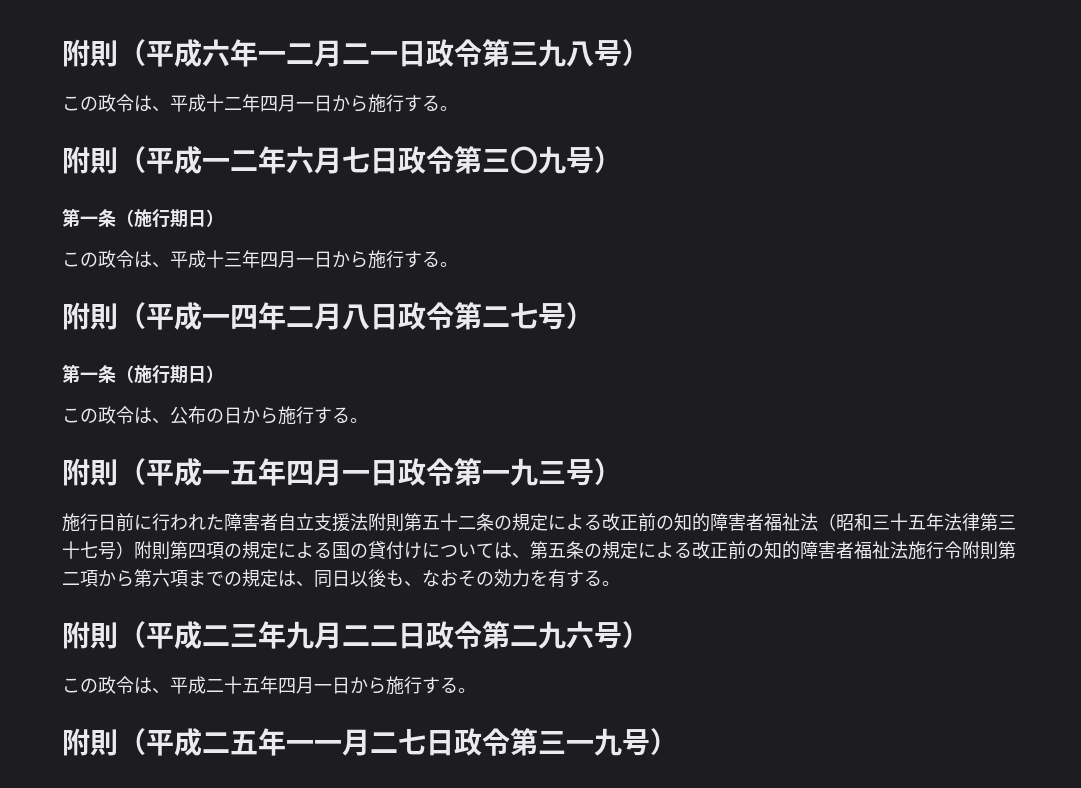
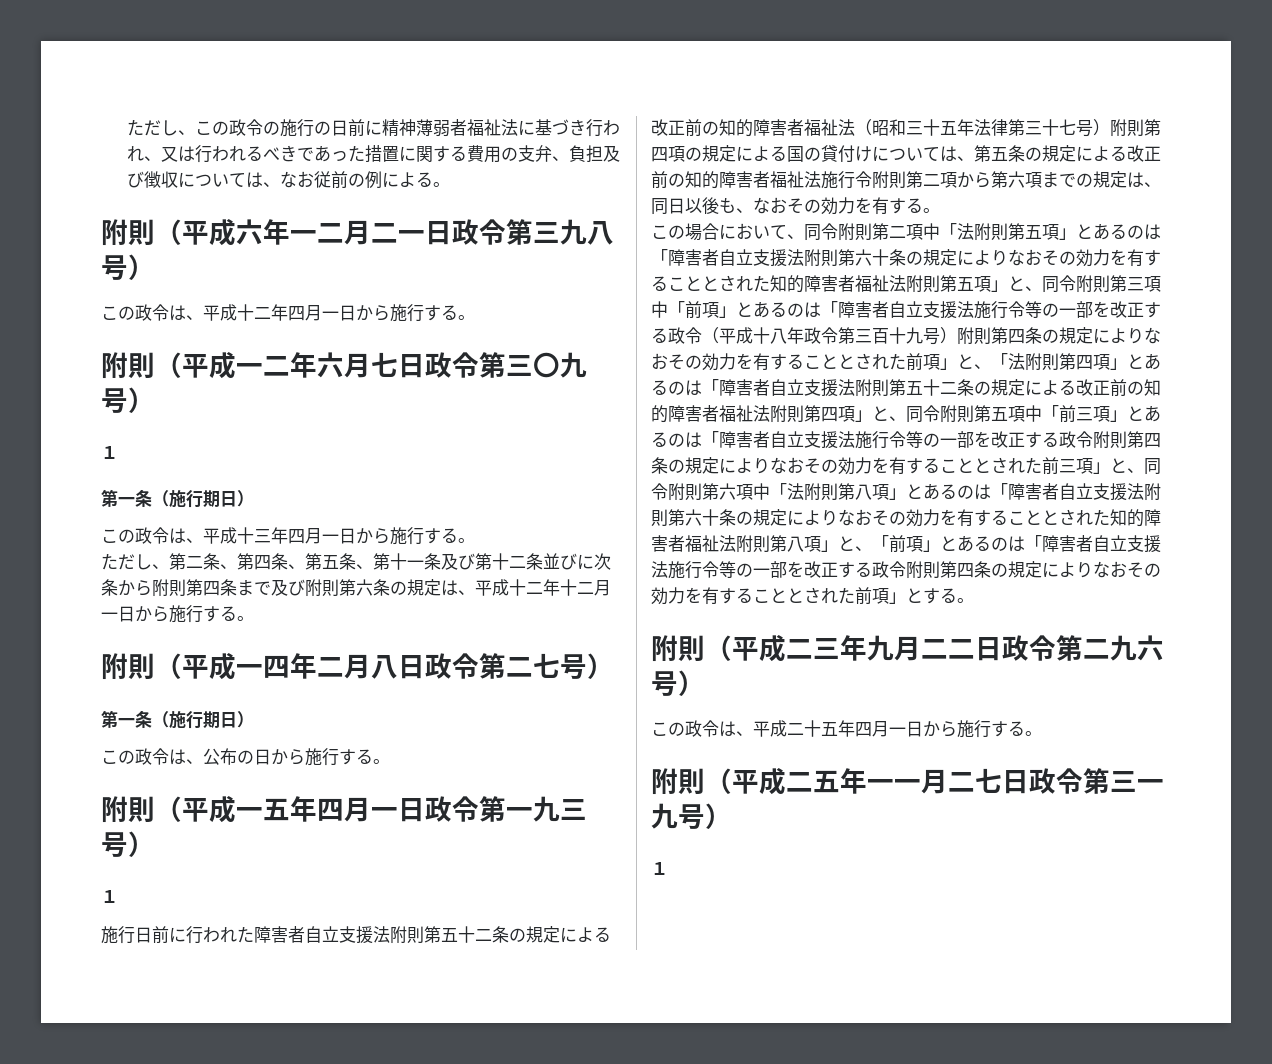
+ ただし、この政令の施行の日前に精神薄弱者福祉法に基づき行われ、又は行われるべきであった措置に関する費用の支弁、負担及び徴収については、なお従前の例による。
  附則（平成一二年六月七日政令第三〇九号）
+ １
+ ただし、第二条、第四条、第五条、第十一条及び第十二条並びに次条から附則第四条まで及び附則第六条の規定は、平成十二年十二月一日から施行する。
  附則（平成一五年四月一日政令第一九三号）
+ １
+ この場合において、同令附則第二項中「法附則第五項」とあるのは「障害者自立支援法附則第六十条の規定によりなおその効力を有することとされた知的障害者福祉法附則第五項」と、同令附則第三項中「前項」とあるのは「障害者自立支援法施行令等の一部を改正する政令（平成十八年政令第三百十九号）附則第四条の規定によりなおその効力を有することとされた前項」と、「法附則第四項」とあるのは「障害者自立支援法附則第五十二条の規定による改正前の知的障害者福祉法附則第四項」と、同令附則第五項中「前三項」とあるのは「障害者自立支援法施行令等の一部を改正する政令附則第四条の規定によりなおその効力を有することとされた前三項」と、同令附則第六項中「法附則第八項」とあるのは「障害者自立支援法附則第六十条の規定によりなおその効力を有することとされた知的障害者福祉法附則第八項」と、「前項」とあるのは「障害者自立支援法施行令等の一部を改正する政令附則第四条の規定によりなおその効力を有することとされた前項」とする。
  附則（平成二五年一一月二七日政令第三一九号）
+ １

